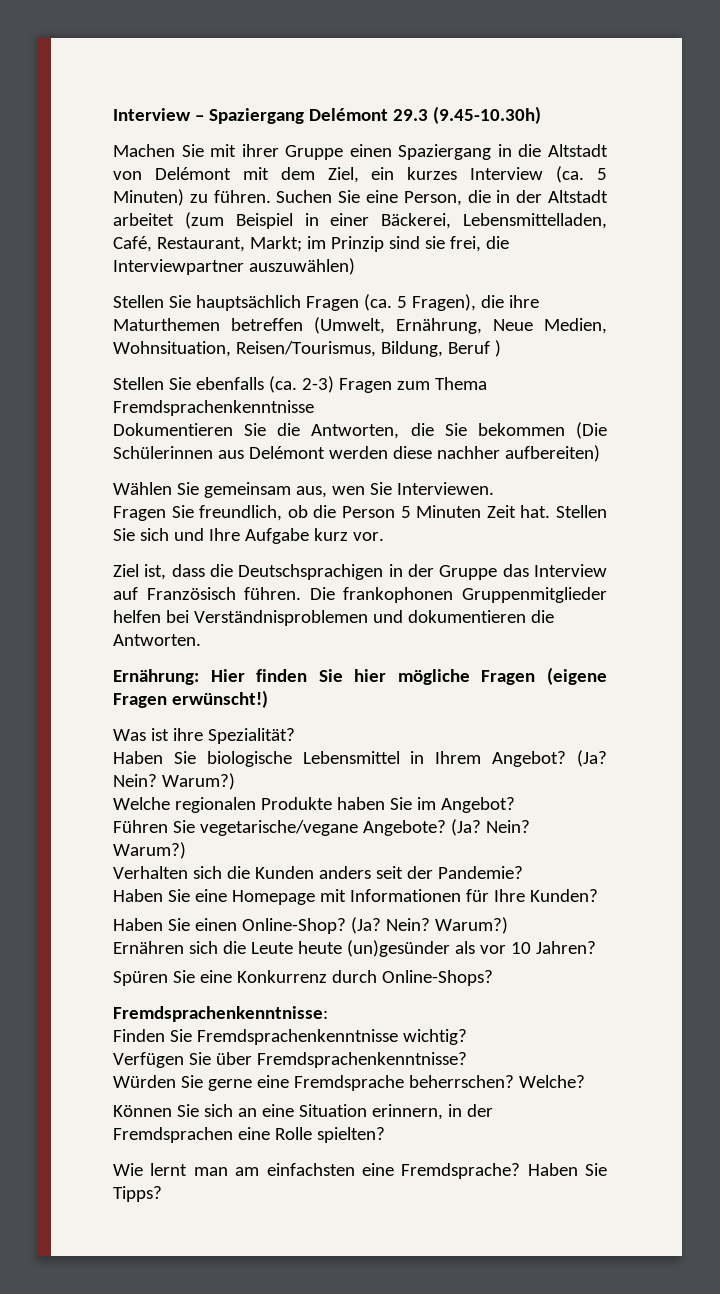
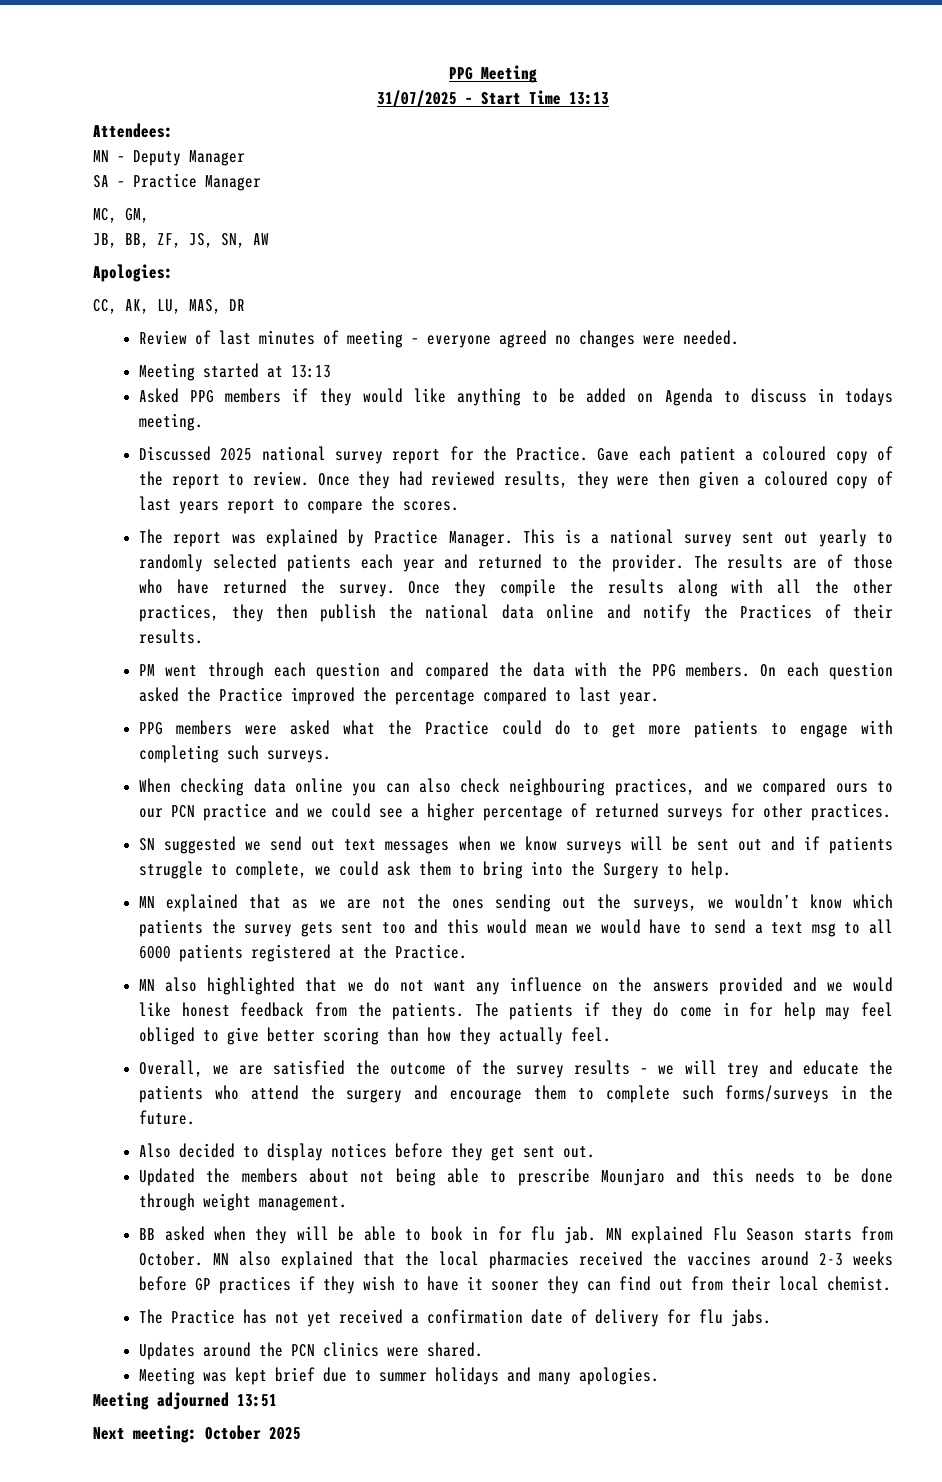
- Interview – Spaziergang Delémont 29.3 (9.45-10.30h)
- Machen Sie mit ihrer Gruppe einen Spaziergang in die Altstadt von Delémont mit dem Ziel, ein kurzes Interview (ca. 5 Minuten) zu führen. Suchen Sie eine Person, die in der Altstadt arbeitet (zum Beispiel in einer Bäckerei, Lebensmittelladen, Café, Restaurant, Markt; im Prinzip sind sie frei, die Interviewpartner auszuwählen)
- Stellen Sie hauptsächlich Fragen (ca. 5 Fragen), die ihre Maturthemen betreffen (Umwelt, Ernährung, Neue Medien, Wohnsituation, Reisen/Tourismus, Bildung, Beruf )
- Stellen Sie ebenfalls (ca. 2-3) Fragen zum Thema Fremdsprachenkenntnisse
- Dokumentieren Sie die Antworten, die Sie bekommen (Die Schülerinnen aus Delémont werden diese nachher aufbereiten)
- Wählen Sie gemeinsam aus, wen Sie Interviewen.
- Fragen Sie freundlich, ob die Person 5 Minuten Zeit hat. Stellen Sie sich und Ihre Aufgabe kurz vor.
- Ziel ist, dass die Deutschsprachigen in der Gruppe das Interview auf Französisch führen. Die frankophonen Gruppenmitglieder helfen bei Verständnisproblemen und dokumentieren die Antworten.
- Ernährung: Hier finden Sie hier mögliche Fragen (eigene Fragen erwünscht!)
- Was ist ihre Spezialität?
- Haben Sie biologische Lebensmittel in Ihrem Angebot? (Ja? Nein? Warum?)
- Welche regionalen Produkte haben Sie im Angebot?
- Führen Sie vegetarische/vegane Angebote? (Ja? Nein? Warum?)
- Verhalten sich die Kunden anders seit der Pandemie?
- Haben Sie eine Homepage mit Informationen für Ihre Kunden?
- Haben Sie einen Online-Shop? (Ja? Nein? Warum?)
- Ernähren sich die Leute heute (un)gesünder als vor 10 Jahren?
- Spüren Sie eine Konkurrenz durch Online-Shops?
- Fremdsprachenkenntnisse:
- Finden Sie Fremdsprachenkenntnisse wichtig?
- Verfügen Sie über Fremdsprachenkenntnisse?
- Würden Sie gerne eine Fremdsprache beherrschen? Welche?
- Können Sie sich an eine Situation erinnern, in der Fremdsprachen eine Rolle spielten?
- Wie lernt man am einfachsten eine Fremdsprache? Haben Sie Tipps?
+ PPG Meeting
+ 31/07/2025 – Start Time 13:13
+ Attendees:
+ MN – Deputy Manager
+ SA – Practice Manager
+ MC, GM,
+ JB, BB, ZF, JS, SN, AW
+ Apologies:
+ CC, AK, LU, MAS, DR
+ Review of last minutes of meeting – everyone agreed no changes were needed.
+ Meeting started at 13:13
+ Asked PPG members if they would like anything to be added on Agenda to discuss in todays meeting.
+ Discussed 2025 national survey report for the Practice. Gave each patient a coloured copy of the report to review. Once they had reviewed results, they were then given a coloured copy of last years report to compare the scores.
+ The report was explained by Practice Manager. This is a national survey sent out yearly to randomly selected patients each year and returned to the provider. The results are of those who have returned the survey. Once they compile the results along with all the other practices, they then publish the national data online and notify the Practices of their results.
+ PM went through each question and compared the data with the PPG members. On each question asked the Practice improved the percentage compared to last year.
+ PPG members were asked what the Practice could do to get more patients to engage with completing such surveys.
+ When checking data online you can also check neighbouring practices, and we compared ours to our PCN practice and we could see a higher percentage of returned surveys for other practices.
+ SN suggested we send out text messages when we know surveys will be sent out and if patients struggle to complete, we could ask them to bring into the Surgery to help.
+ MN explained that as we are not the ones sending out the surveys, we wouldn’t know which patients the survey gets sent too and this would mean we would have to send a text msg to all 6000 patients registered at the Practice.
+ MN also highlighted that we do not want any influence on the answers provided and we would like honest feedback from the patients. The patients if they do come in for help may feel obliged to give better scoring than how they actually feel.
+ Overall, we are satisfied the outcome of the survey results – we will trey and educate the patients who attend the surgery and encourage them to complete such forms/surveys in the future.
+ Also decided to display notices before they get sent out.
+ Updated the members about not being able to prescribe Mounjaro and this needs to be done through weight management.
+ BB asked when they will be able to book in for flu jab. MN explained Flu Season starts from October. MN also explained that the local pharmacies received the vaccines around 2-3 weeks before GP practices if they wish to have it sooner they can find out from their local chemist.
+ The Practice has not yet received a confirmation date of delivery for flu jabs.
+ Updates around the PCN clinics were shared.
+ Meeting was kept brief due to summer holidays and many apologies.
+ Meeting adjourned 13:51
+ Next meeting: October 2025

